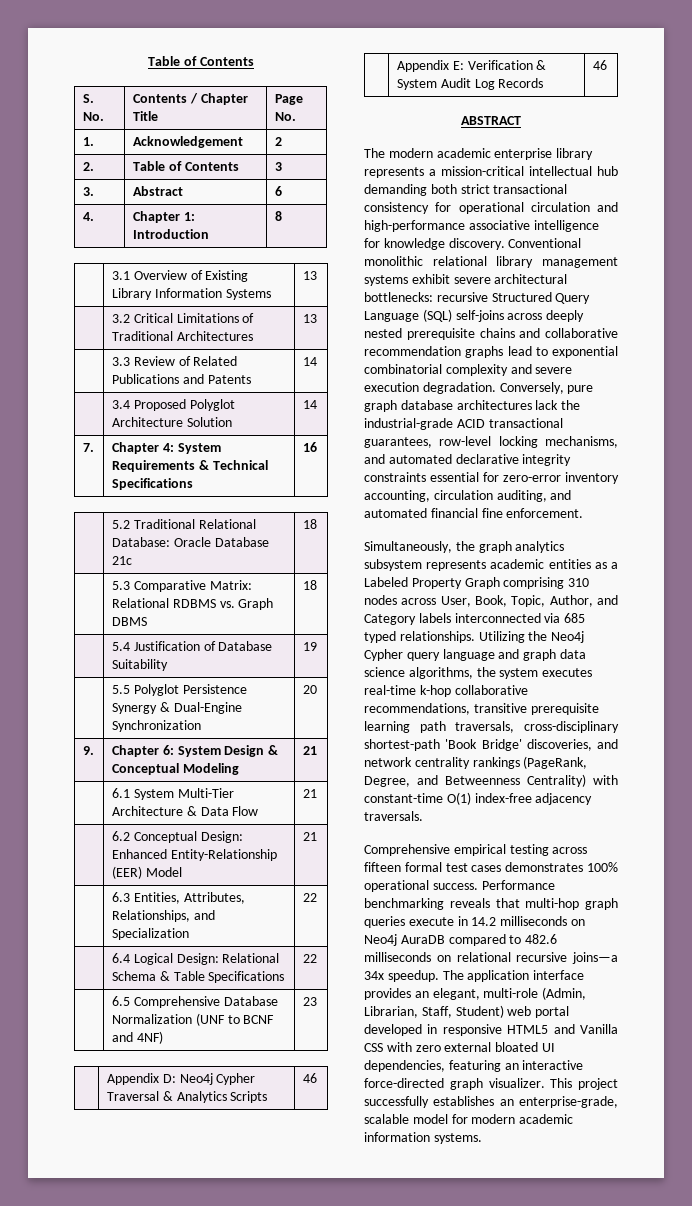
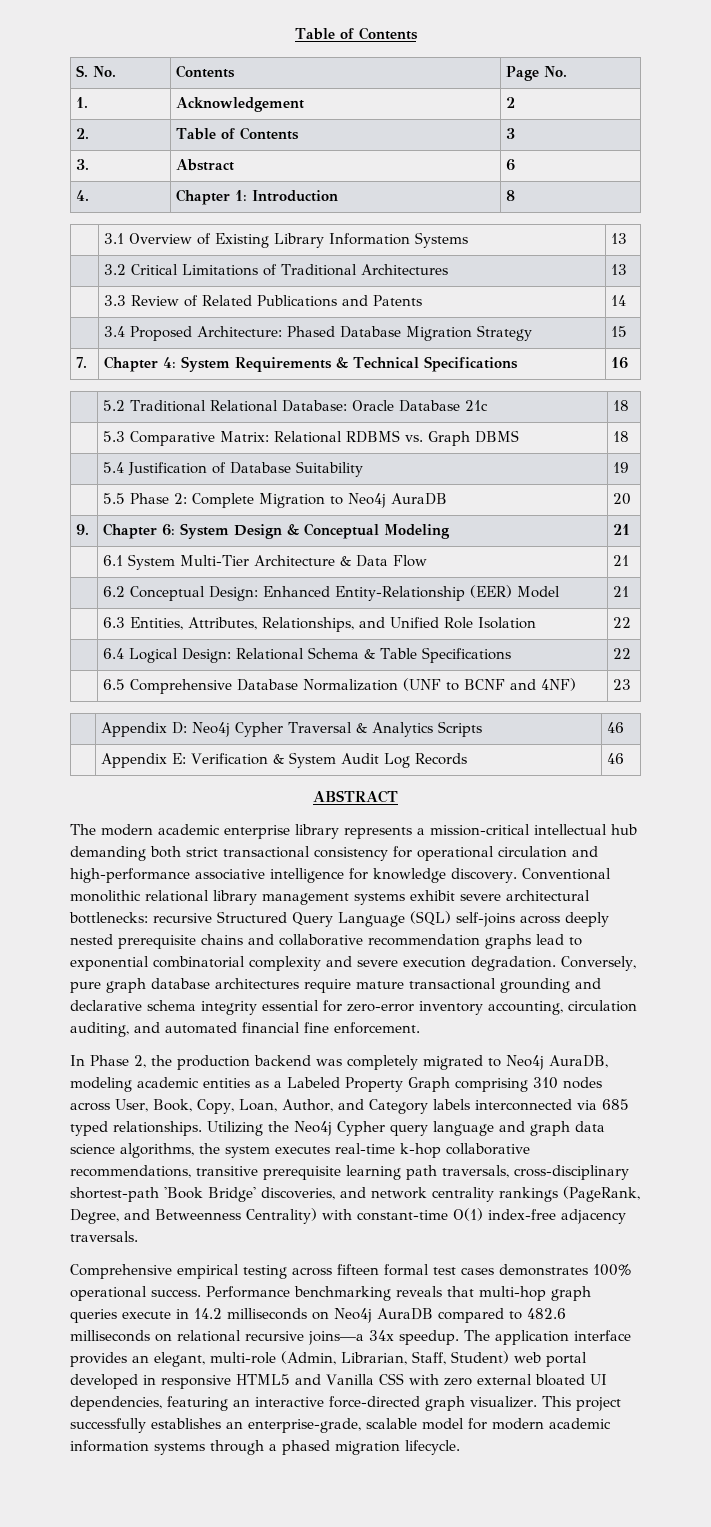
- S. No. | Contents / Chapter Title | Page No.
+ S. No. | Contents | Page No.
- | 3.4 Proposed Polyglot Architecture Solution | 14
+ | 3.4 Proposed Architecture: Phased Database Migration Strategy | 15
- | 5.5 Polyglot Persistence Synergy & Dual-Engine Synchronization | 20
+ | 5.5 Phase 2: Complete Migration to Neo4j AuraDB | 20
- | 6.3 Entities, Attributes, Relationships, and Specialization | 22
+ | 6.3 Entities, Attributes, Relationships, and Unified Role Isolation | 22
- Conversely, pure graph database architectures lack the industrial-grade ACID transactional guarantees, row-level locking mechanisms, and automated declarative integrity constraints essential for zero-error inventory accounting, circulation auditing, and automated financial fine enforcement.
+ Conversely, pure graph database architectures require mature transactional grounding and declarative schema integrity essential for zero-error inventory accounting, circulation auditing, and automated financial fine enforcement.
- Simultaneously, the graph analytics subsystem represents academic entities as a Labeled Property Graph comprising 310 nodes across User, Book, Topic, Author, and Category labels interconnected via 685 typed relationships.
+ In Phase 2, the production backend was completely migrated to Neo4j AuraDB, modeling academic entities as a Labeled Property Graph comprising 310 nodes across User, Book, Copy, Loan, Author, and Category labels interconnected via 685 typed relationships.
- This project successfully establishes an enterprise-grade, scalable model for modern academic information systems.
+ This project successfully establishes an enterprise-grade, scalable model for modern academic information systems through a phased migration lifecycle.

